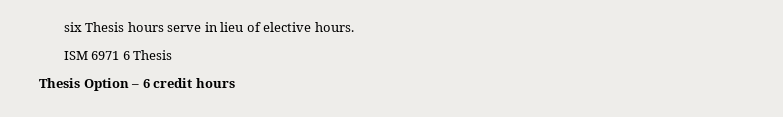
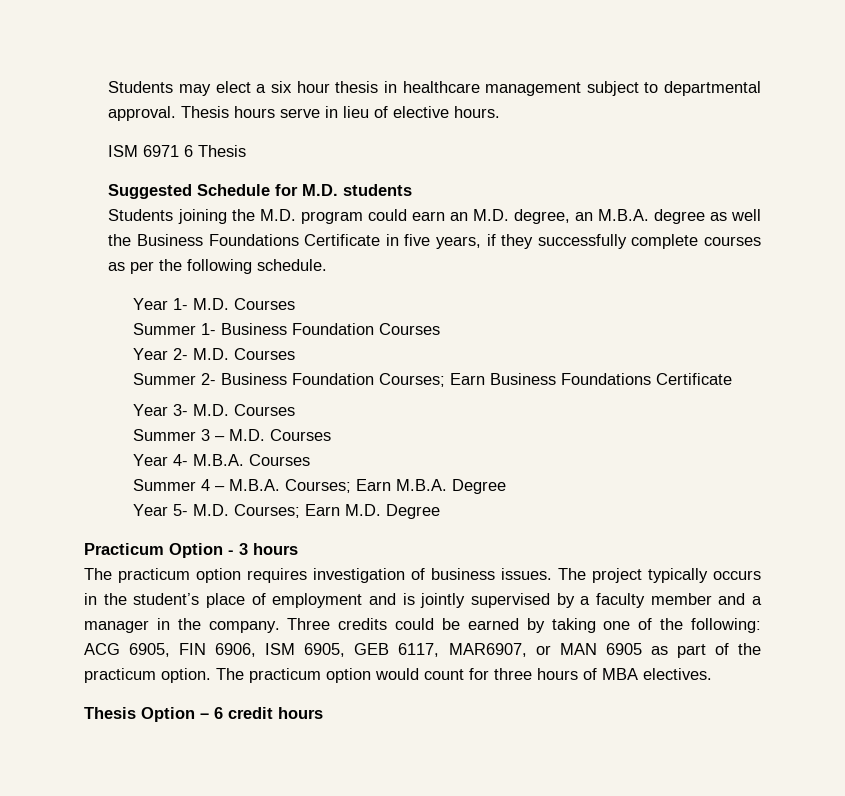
- six Thesis hours serve in lieu of elective hours.
+ Students may elect a six hour thesis in healthcare management subject to departmental approval. Thesis hours serve in lieu of elective hours.
+ Suggested Schedule for M.D. students
+ Students joining the M.D. program could earn an M.D. degree, an M.B.A. degree as well the Business Foundations Certificate in five years, if they successfully complete courses as per the following schedule.
+ Year 1- M.D. Courses
+ Summer 1- Business Foundation Courses
+ Year 2- M.D. Courses
+ Summer 2- Business Foundation Courses; Earn Business Foundations Certificate
+ Year 3- M.D. Courses
+ Summer 3 – M.D. Courses
+ Year 4- M.B.A. Courses
+ Summer 4 – M.B.A. Courses; Earn M.B.A. Degree
+ Year 5- M.D. Courses; Earn M.D. Degree
+ Practicum Option - 3 hours
+ The practicum option requires investigation of business issues. The project typically occurs in the student’s place of employment and is jointly supervised by a faculty member and a manager in the company. Three credits could be earned by taking one of the following: ACG 6905, FIN 6906, ISM 6905, GEB 6117, MAR6907, or MAN 6905 as part of the practicum option. The practicum option would count for three hours of MBA electives.

